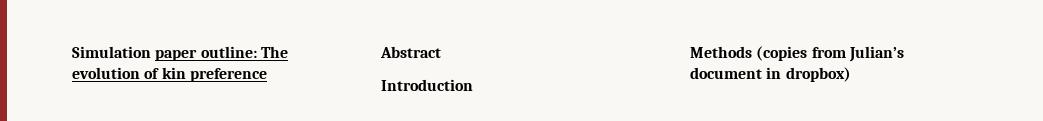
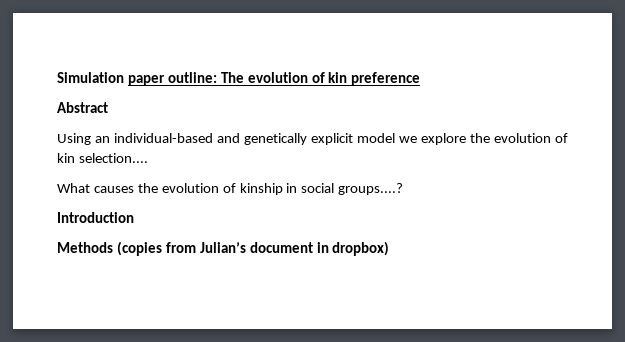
+ Using an individual-based and genetically explicit model we explore the evolution of kin selection....
+ What causes the evolution of kinship in social groups....?

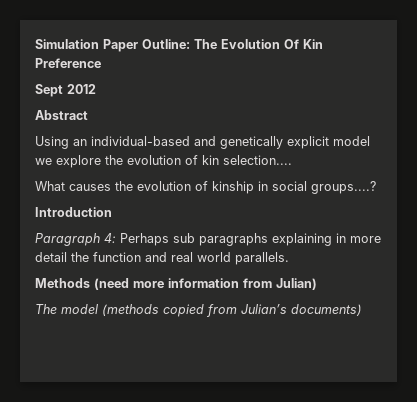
- Simulation paper outline: The evolution of kin preference
+ Simulation Paper Outline: The Evolution Of Kin Preference
+ Sept 2012
- Methods (copies from Julian’s document in dropbox)
+ Paragraph 4: Perhaps sub paragraphs explaining in more detail the function and real world parallels.
+ Methods (need more information from Julian)
+ The model (methods copied from Julian’s documents)

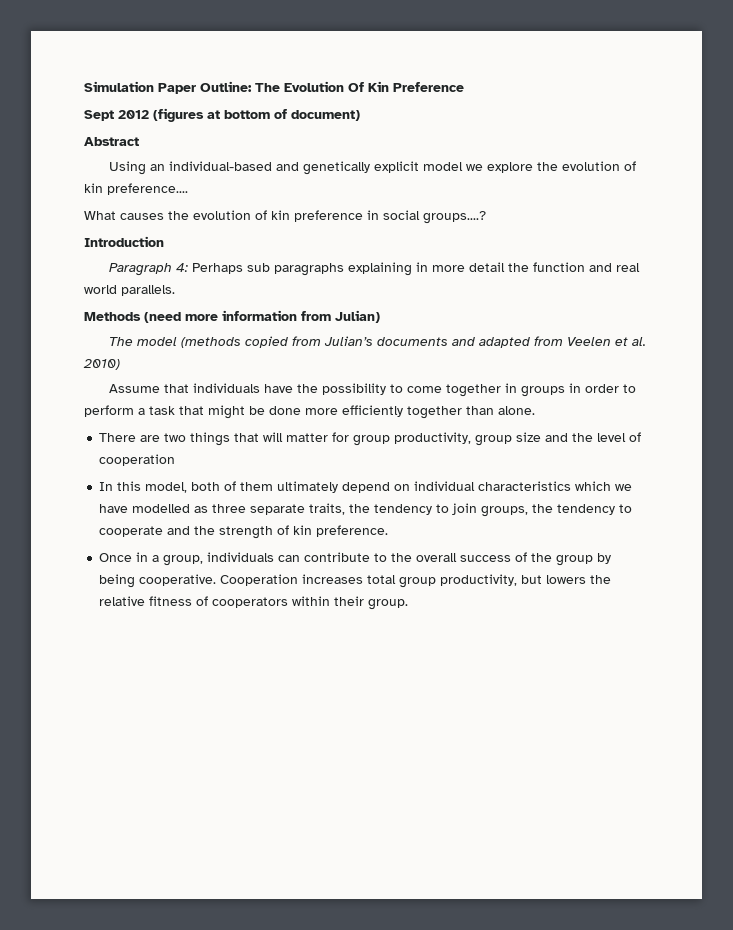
- Sept 2012
+ Sept 2012 (figures at bottom of document)
- Using an individual-based and genetically explicit model we explore the evolution of kin selection....
+ Using an individual-based and genetically explicit model we explore the evolution of kin preference....
- What causes the evolution of kinship in social groups....?
+ What causes the evolution of kin preference in social groups....?
- The model (methods copied from Julian’s documents)
+ The model (methods copied from Julian’s documents and adapted from Veelen et al. 2010)
+ Assume that individuals have the possibility to come together in groups in order to perform a task that might be done more efficiently together than alone.
+ There are two things that will matter for group productivity, group size and the level of cooperation
+ In this model, both of them ultimately depend on individual characteristics which we have modelled as three separate traits, the tendency to join groups, the tendency to cooperate and the strength of kin preference.
+ Once in a group, individuals can contribute to the overall success of the group by being cooperative. Cooperation increases total group productivity, but lowers the relative fitness of cooperators within their group.

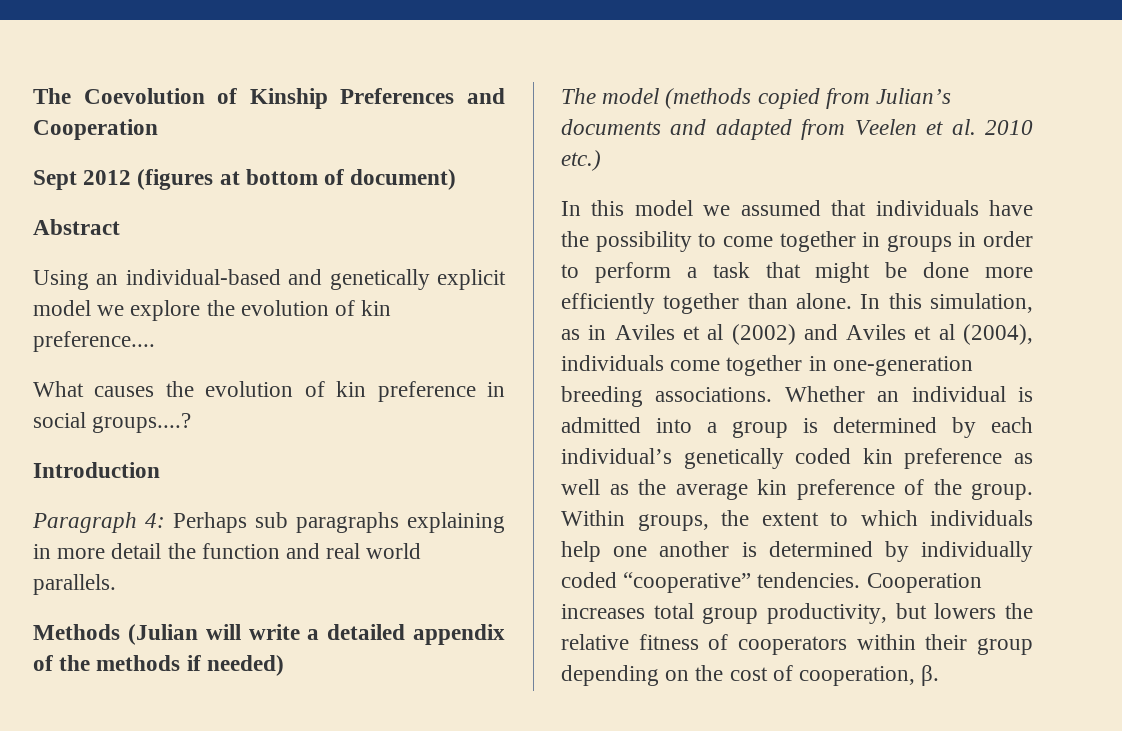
- Simulation Paper Outline: The Evolution Of Kin Preference
+ The Coevolution of Kinship Preferences and Cooperation
- Methods (need more information from Julian)
+ Methods (Julian will write a detailed appendix of the methods if needed)
- The model (methods copied from Julian’s documents and adapted from Veelen et al. 2010)
- Assume that individuals have the possibility to come together in groups in order to perform a task that might be done more efficiently together than alone.
- There are two things that will matter for group productivity, group size and the level of cooperation
- In this model, both of them ultimately depend on individual characteristics which we have modelled as three separate traits, the tendency to join groups, the tendency to cooperate and the strength of kin preference.
- Once in a group, individuals can contribute to the overall success of the group by being cooperative.
+ The model (methods copied from Julian’s documents and adapted from Veelen et al. 2010 etc.)
+ In this model we assumed that individuals have the possibility to come together in groups in order to perform a task that might be done more efficiently together than alone. In this simulation, as in Aviles et al (2002) and Aviles et al (2004), individuals come together in one-generation breeding associations. Whether an individual is admitted into a group is determined by each individual’s genetically coded kin preference as well as the average kin preference of the group. Within groups, the extent to which individuals help one another is determined by individually coded “cooperative” tendencies.
- Cooperation increases total group productivity, but lowers the relative fitness of cooperators within their group.
+ Cooperation increases total group productivity, but lowers the relative fitness of cooperators within their group depending on the cost of cooperation, β.

